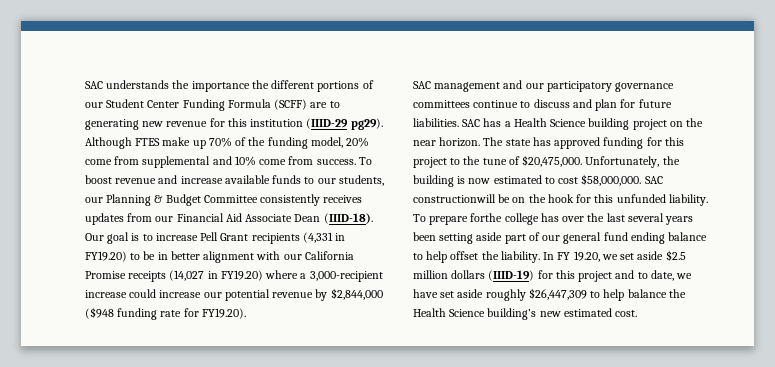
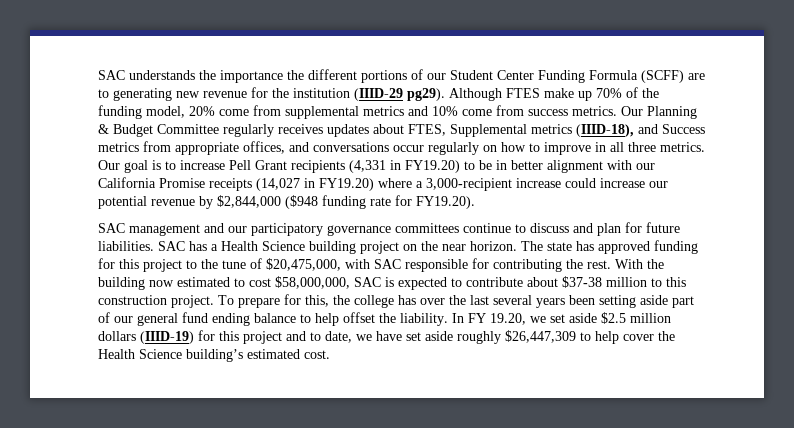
- SAC understands the importance the different portions of our Student Center Funding Formula (SCFF) are to generating new revenue for this institution (IIID-29 pg29).
+ SAC understands the importance the different portions of our Student Center Funding Formula (SCFF) are to generating new revenue for the institution (IIID-29 pg29).
- Although FTES make up 70% of the funding model, 20% come from supplemental and 10% come from success. To boost revenue and increase available funds to our students, our Planning & Budget Committee consistently receives updates from our Financial Aid Associate Dean (IIID-18).
+ Although FTES make up 70% of the funding model, 20% come from supplemental metrics and 10% come from success metrics. Our Planning & Budget Committee regularly receives updates about FTES, Supplemental metrics (IIID-18), and Success metrics from appropriate offices, and conversations occur regularly on how to improve in all three metrics.
- The state has approved funding for this project to the tune of $20,475,000. Unfortunately, the building is now estimated to cost $58,000,000. SAC constructionwill be on the hook for this unfunded liability. To prepare forthe college has over the last several years been setting aside part of our general fund ending balance to help offset the liability.
+ The state has approved funding for this project to the tune of $20,475,000, with SAC responsible for contributing the rest. With the building now estimated to cost $58,000,000, SAC is expected to contribute about $37-38 million to this construction project. To prepare for this, the college has over the last several years been setting aside part of our general fund ending balance to help offset the liability.
- In FY 19.20, we set aside $2.5 million dollars (IIID-19) for this project and to date, we have set aside roughly $26,447,309 to help balance the Health Science building’s new estimated cost.
+ In FY 19.20, we set aside $2.5 million dollars (IIID-19) for this project and to date, we have set aside roughly $26,447,309 to help cover the Health Science building’s estimated cost.

